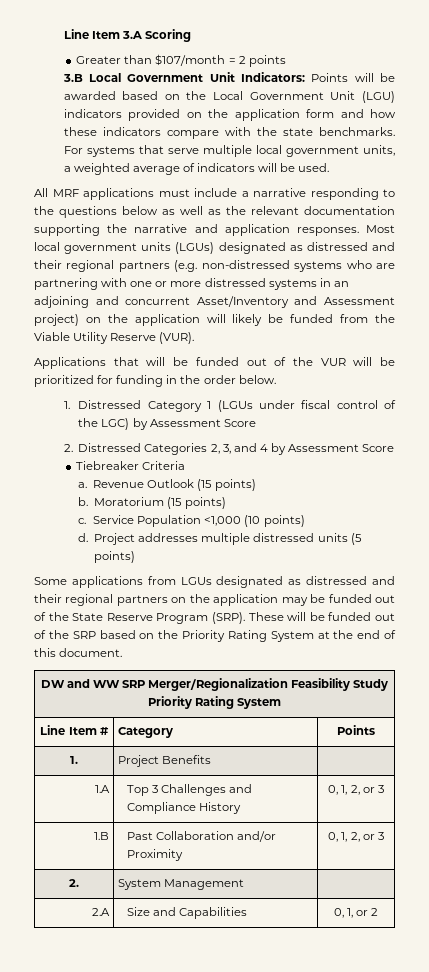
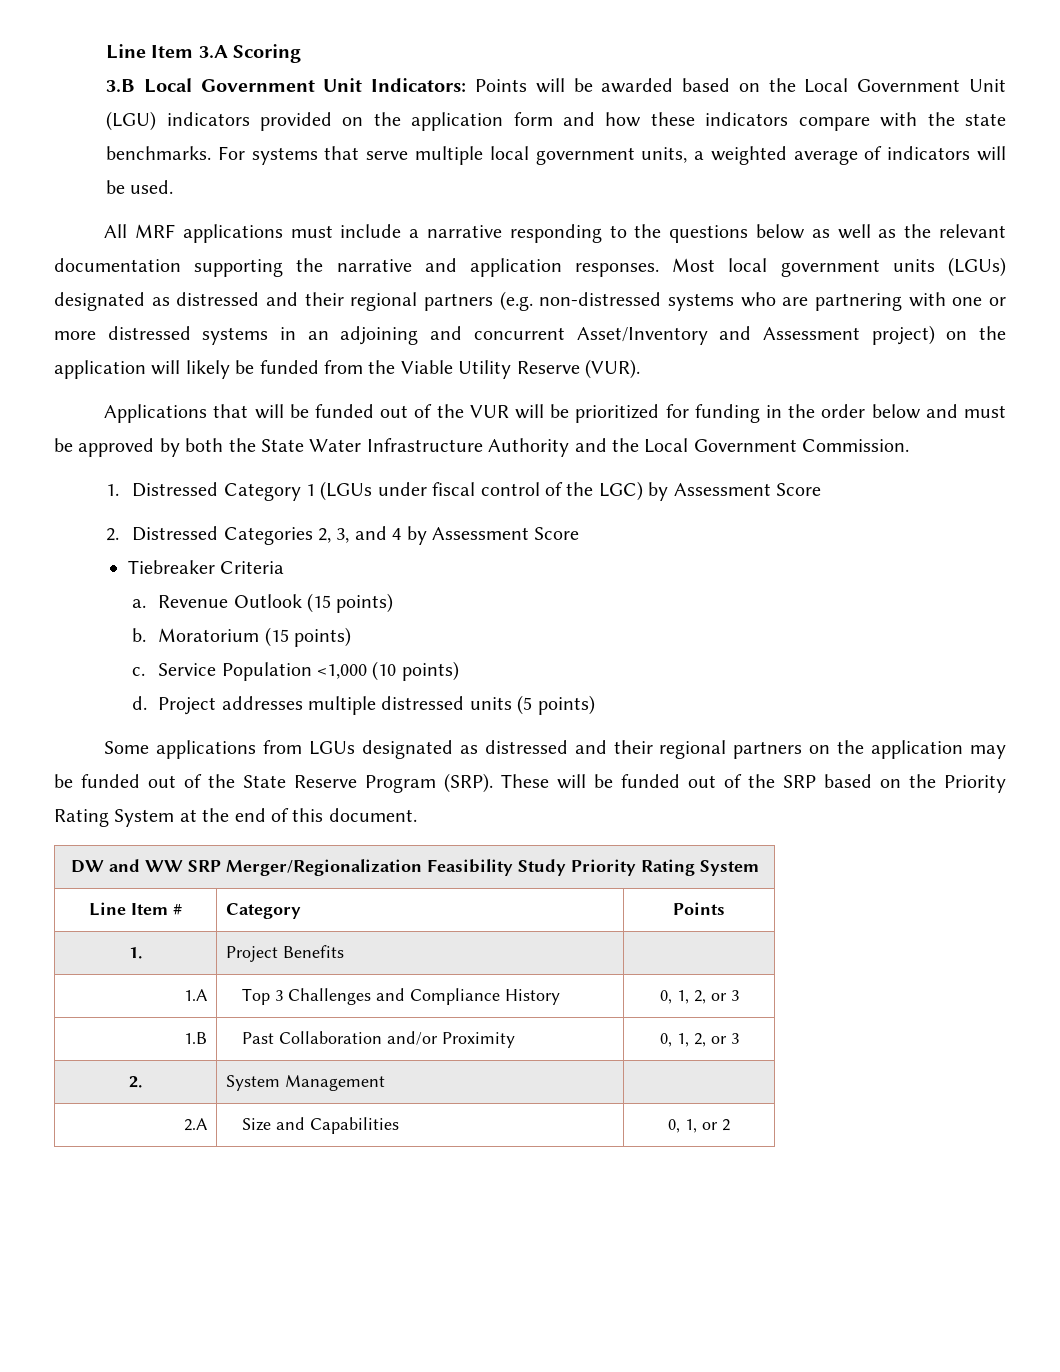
- Greater than $107/month = 2 points
- Applications that will be funded out of the VUR will be prioritized for funding in the order below.
+ Applications that will be funded out of the VUR will be prioritized for funding in the order below and must be approved by both the State Water Infrastructure Authority and the Local Government Commission.

